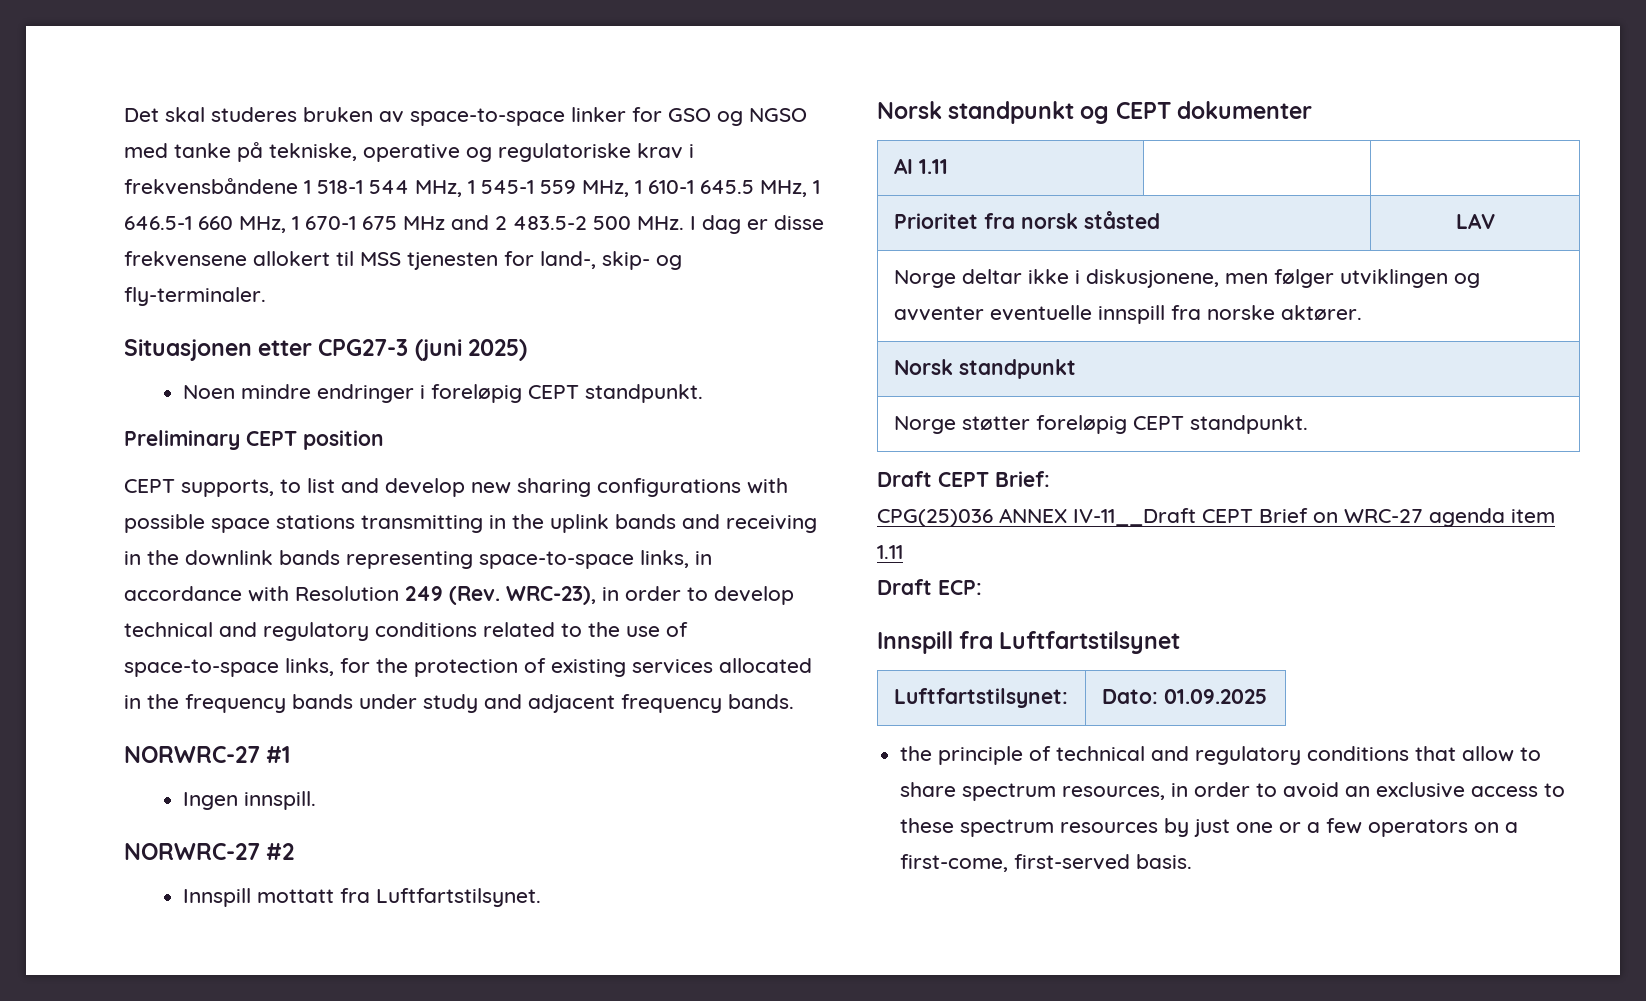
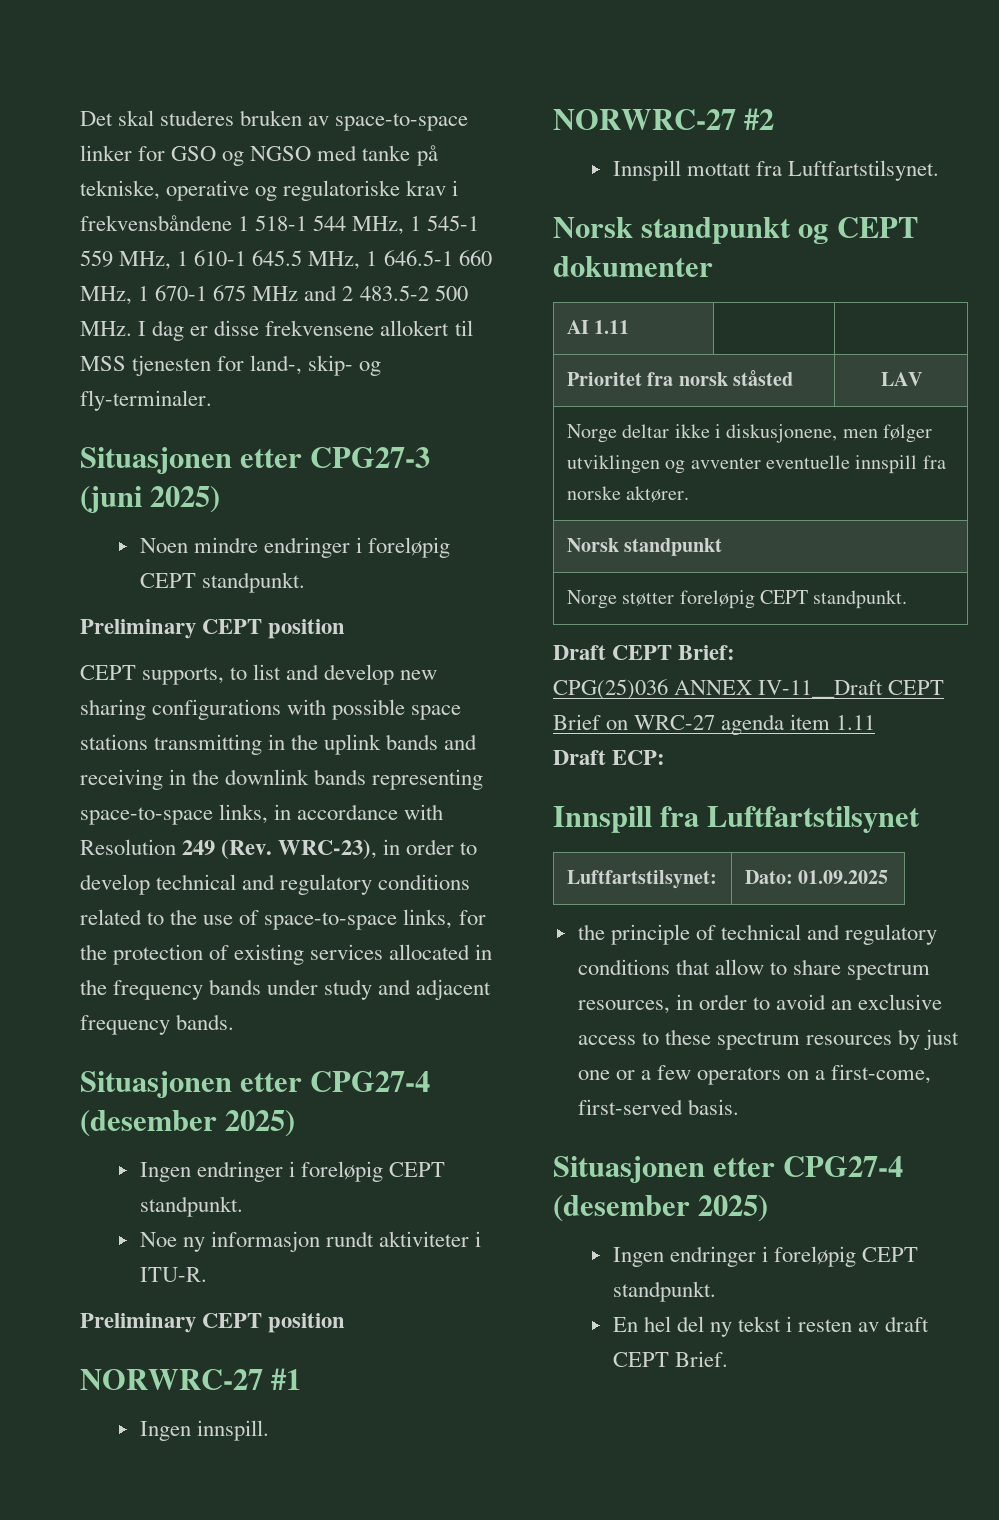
  CEPT supports, to list and develop new sharing configurations with possible space stations transmitting in the uplink bands and receiving in the downlink bands representing space-to-space links, in accordance with Resolution 249 (Rev. WRC-23), in order to develop technical and regulatory conditions related to the use of space-to-space links, for the protection of existing services allocated in the frequency bands under study and adjacent frequency bands.
+ Situasjonen etter CPG27-4 (desember 2025)
+ Ingen endringer i foreløpig CEPT standpunkt.
+ Noe ny informasjon rundt aktiviteter i ITU-R.
+ Preliminary CEPT position
  the principle of technical and regulatory conditions that allow to share spectrum resources, in order to avoid an exclusive access to these spectrum resources by just one or a few operators on a first-come, first-served basis.
+ Situasjonen etter CPG27-4 (desember 2025)
+ Ingen endringer i foreløpig CEPT standpunkt.
+ En hel del ny tekst i resten av draft CEPT Brief.

